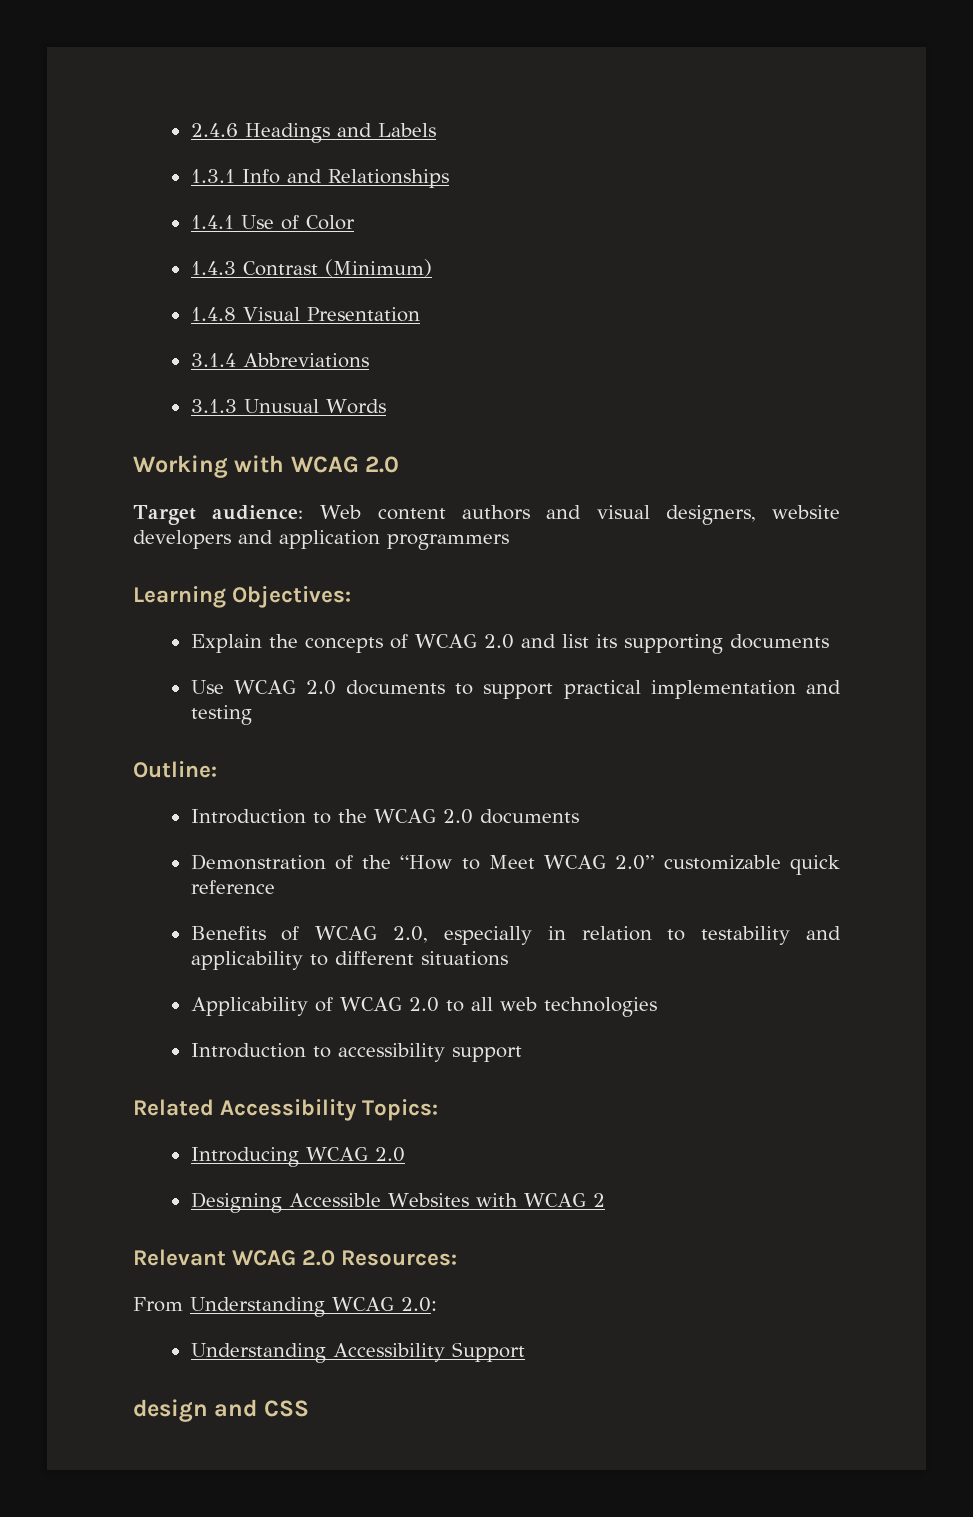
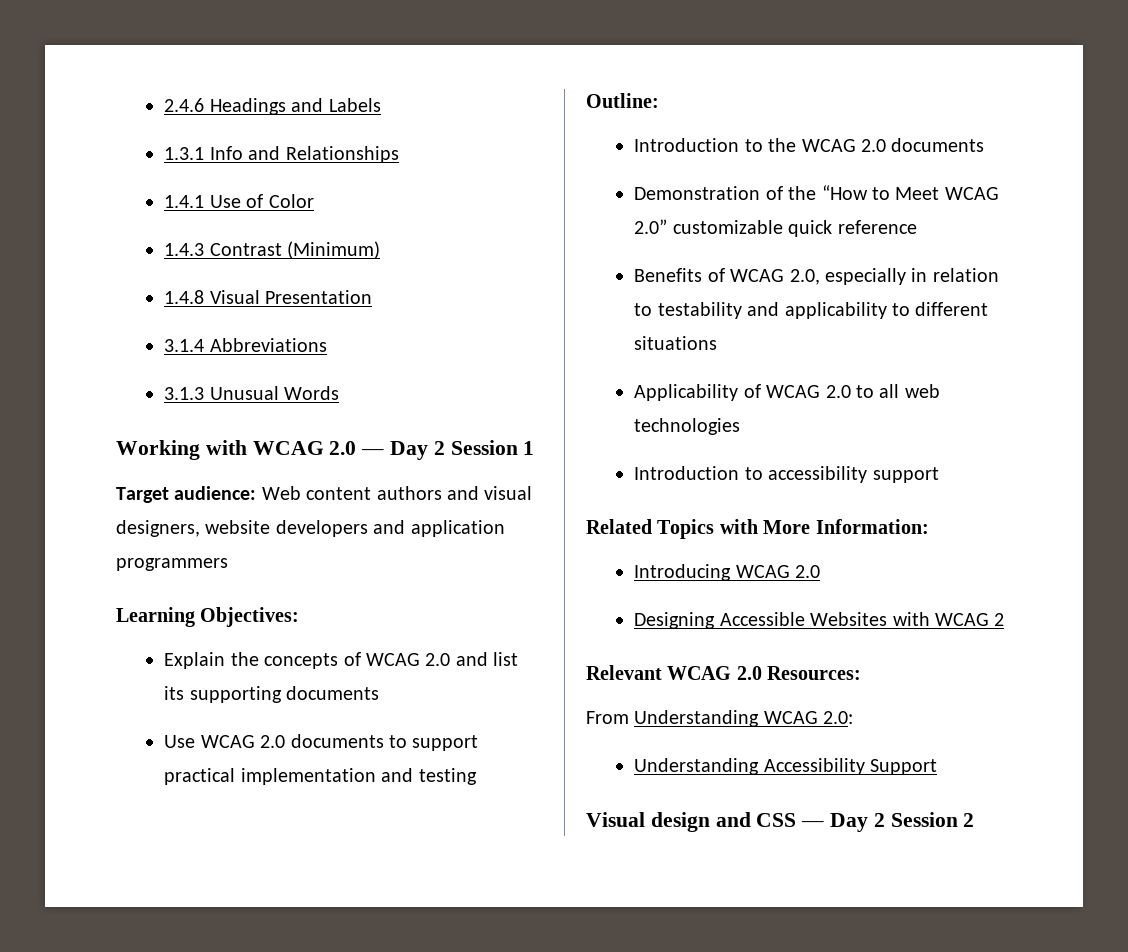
- Working with WCAG 2.0
+ Working with WCAG 2.0 — Day 2 Session 1
- Related Accessibility Topics:
+ Related Topics with More Information:
- design and CSS
+ Visual design and CSS — Day 2 Session 2

